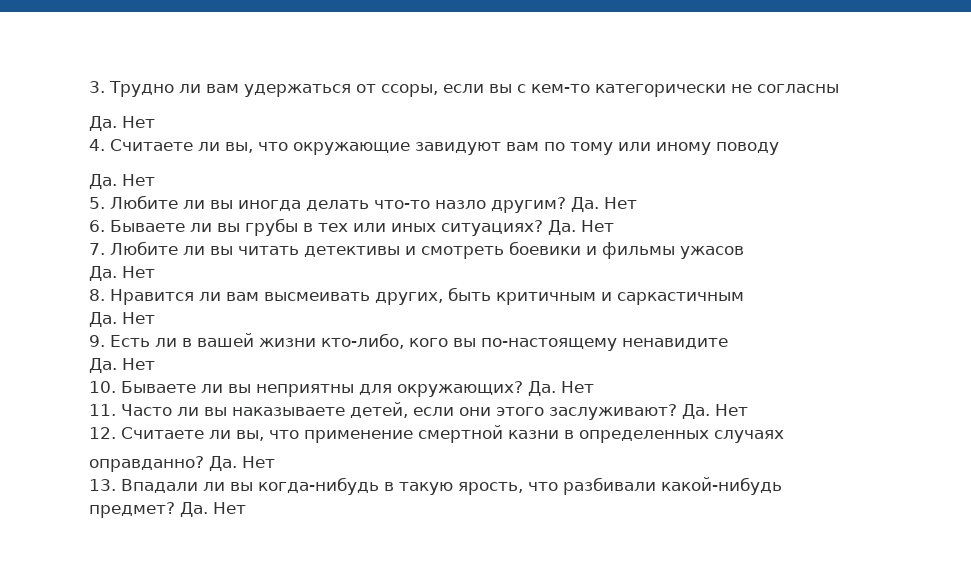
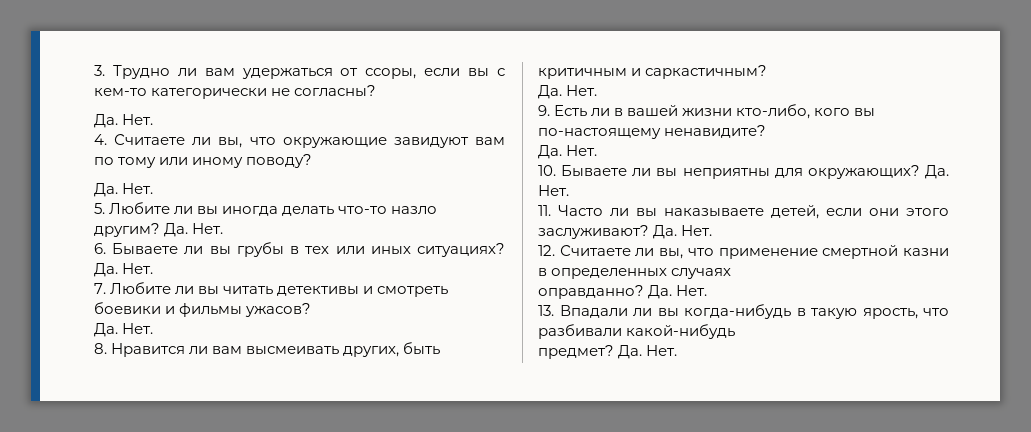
- 3. Трудно ли вам удержаться от ссоры, если вы с кем-то категорически не согласны
- Да. Нет
+ 3. Трудно ли вам удержаться от ссоры, если вы с кем-то категорически не согласны?
+ Да. Нет.
- 4. Считаете ли вы, что окружающие завидуют вам по тому или иному поводу
- Да. Нет
+ 4. Считаете ли вы, что окружающие завидуют вам по тому или иному поводу?
+ Да. Нет.
- 5. Любите ли вы иногда делать что-то назло другим? Да. Нет
+ 5. Любите ли вы иногда делать что-то назло другим? Да. Нет.
- 6. Бываете ли вы грубы в тех или иных ситуациях? Да. Нет
+ 6. Бываете ли вы грубы в тех или иных ситуациях? Да. Нет.
- 7. Любите ли вы читать детективы и смотреть боевики и фильмы ужасов
- Да. Нет
+ 7. Любите ли вы читать детективы и смотреть боевики и фильмы ужасов?
+ Да. Нет.
- 8. Нравится ли вам высмеивать других, быть критичным и саркастичным
- Да. Нет
+ 8. Нравится ли вам высмеивать других, быть критичным и саркастичным?
+ Да. Нет.
- 9. Есть ли в вашей жизни кто-либо, кого вы по-настоящему ненавидите
- Да. Нет
+ 9. Есть ли в вашей жизни кто-либо, кого вы по-настоящему ненавидите?
+ Да. Нет.
- 10. Бываете ли вы неприятны для окружающих? Да. Нет
+ 10. Бываете ли вы неприятны для окружающих? Да. Нет.
- 11. Часто ли вы наказываете детей, если они этого заслуживают? Да. Нет
+ 11. Часто ли вы наказываете детей, если они этого заслуживают? Да. Нет.
- оправданно? Да. Нет
+ оправданно? Да. Нет.
- предмет? Да. Нет
+ предмет? Да. Нет.

